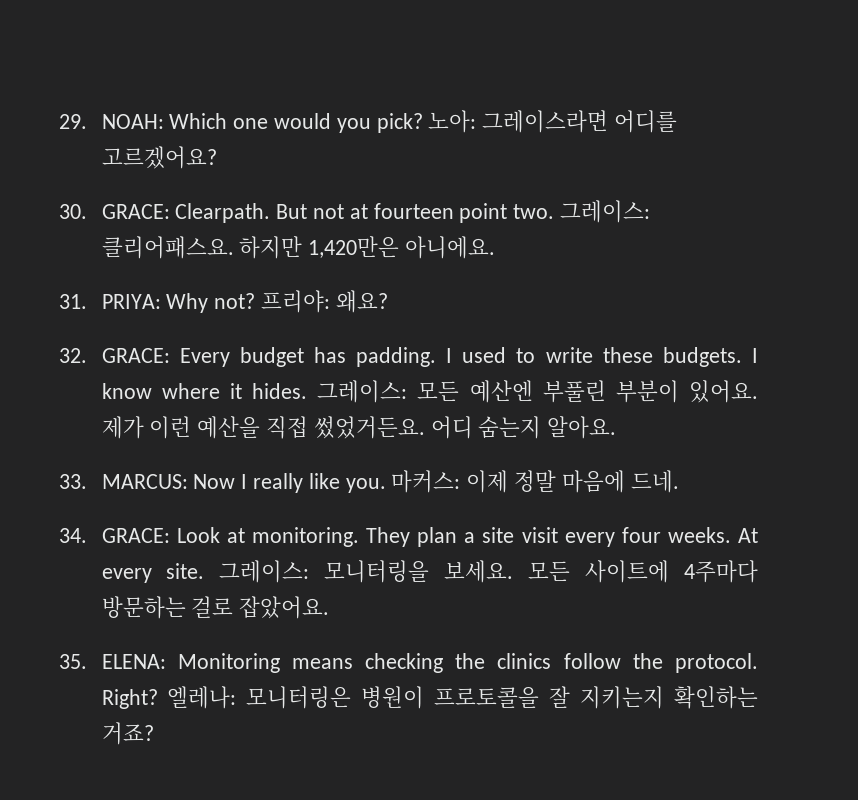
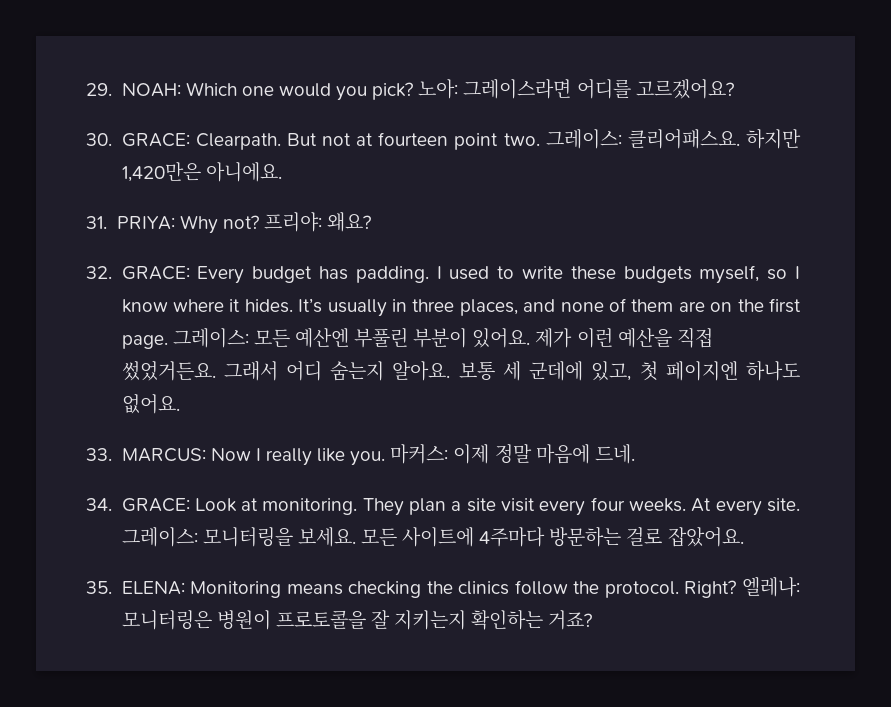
- I used to write these budgets. I know where it hides.
+ I used to write these budgets myself, so I know where it hides.
+ It’s usually in three places, and none of them are on the first page.
- 어디 숨는지 알아요.
+ 그래서 어디 숨는지 알아요. 보통 세 군데에 있고, 첫 페이지엔 하나도 없어요.

